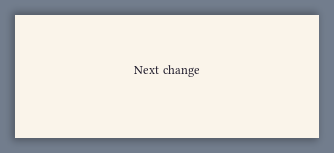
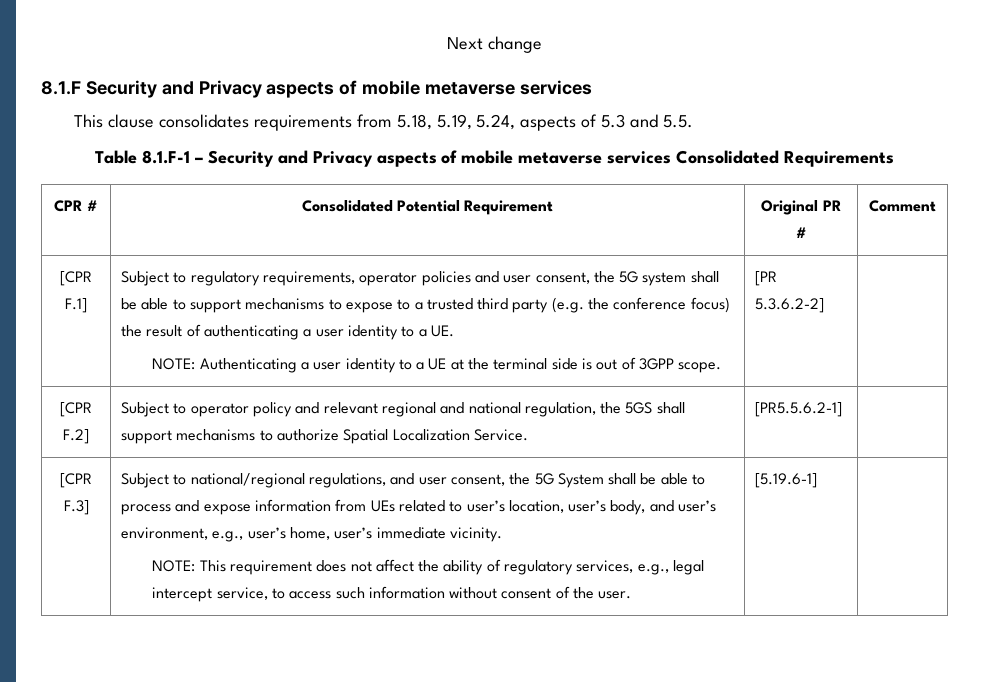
+ 8.1.F Security and Privacy aspects of mobile metaverse services
+ This clause consolidates requirements from 5.18, 5.19, 5.24, aspects of 5.3 and 5.5.
+ Table 8.1.F-1 – Security and Privacy aspects of mobile metaverse services Consolidated Requirements
+ CPR # | Consolidated Potential Requirement | Original PR # | Comment
+ [CPR F.1] | Subject to regulatory requirements, operator policies and user consent, the 5G system shall be able to support mechanisms to expose to a trusted third party (e.g. the conference focus) the result of authenticating a user identity to a UE.
+ NOTE: Authenticating a user identity to a UE at the terminal side is out of 3GPP scope. | [PR 5.3.6.2-2] |
+ [CPR F.2] | Subject to operator policy and relevant regional and national regulation, the 5GS shall support mechanisms to authorize Spatial Localization Service. | [PR5.5.6.2-1] |
+ [CPR F.3] | Subject to national/regional regulations, and user consent, the 5G System shall be able to process and expose information from UEs related to user’s location, user’s body, and user’s environment, e.g., user’s home, user’s immediate vicinity.
+ NOTE: This requirement does not affect the ability of regulatory services, e.g., legal intercept service, to access such information without consent of the user. | [5.19.6-1]

